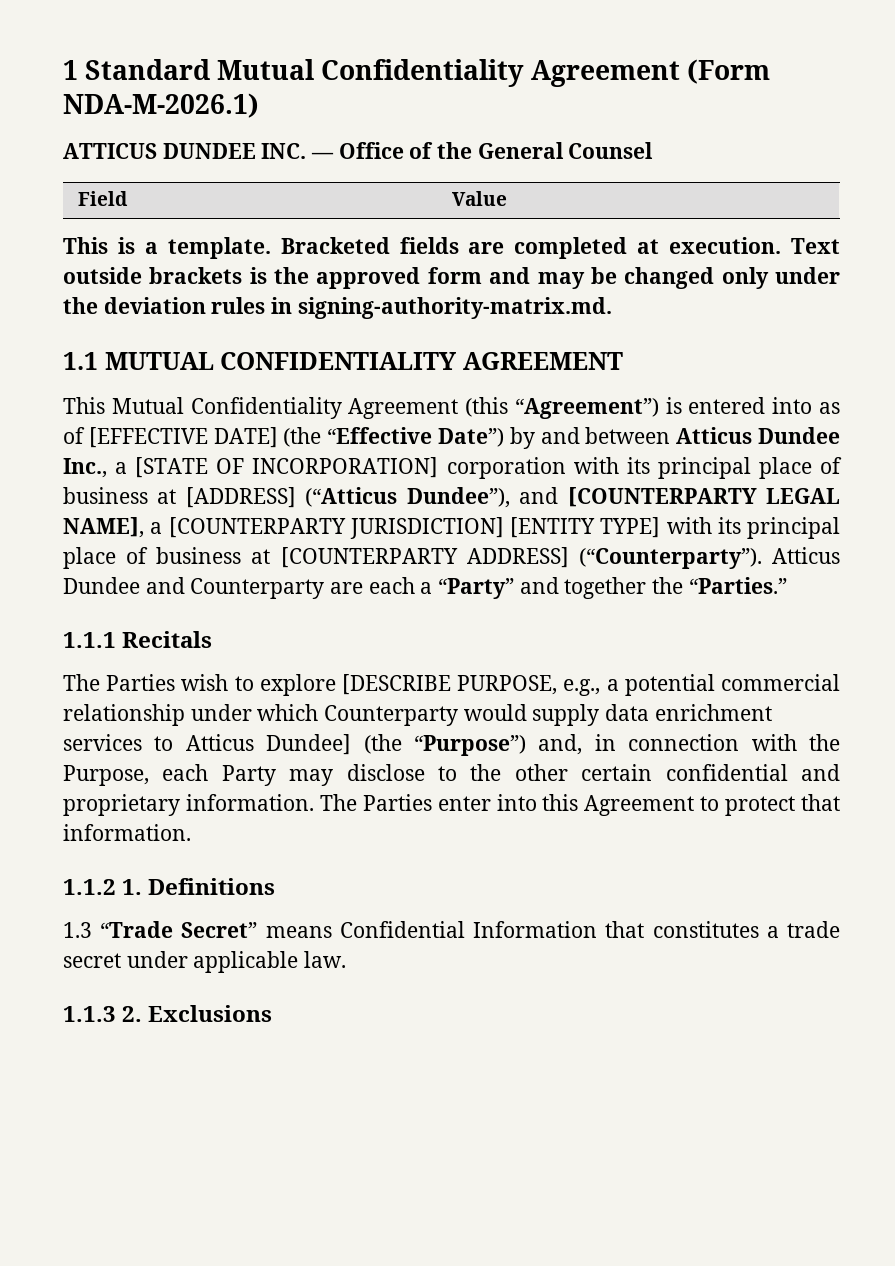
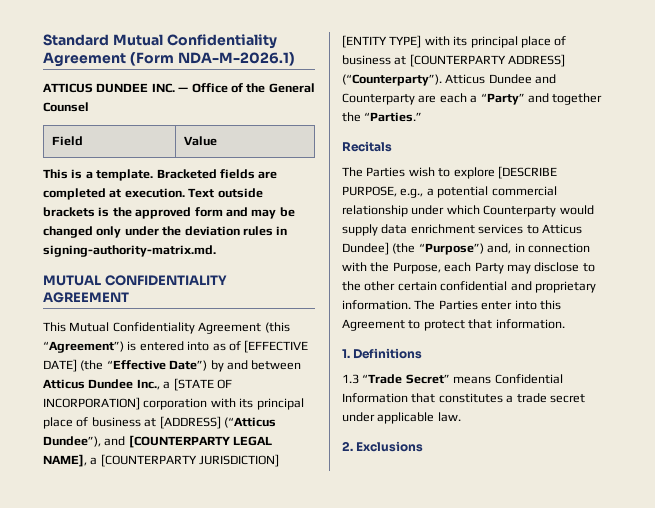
- 1 Standard Mutual Confidentiality Agreement (Form NDA-M-2026.1)
+ Standard Mutual Confidentiality Agreement (Form NDA-M-2026.1)
- 1.1 MUTUAL CONFIDENTIALITY AGREEMENT
+ MUTUAL CONFIDENTIALITY AGREEMENT
- 1.1.1 Recitals
+ Recitals
- 1.1.2 1. Definitions
+ 1. Definitions
- 1.1.3 2. Exclusions
+ 2. Exclusions

